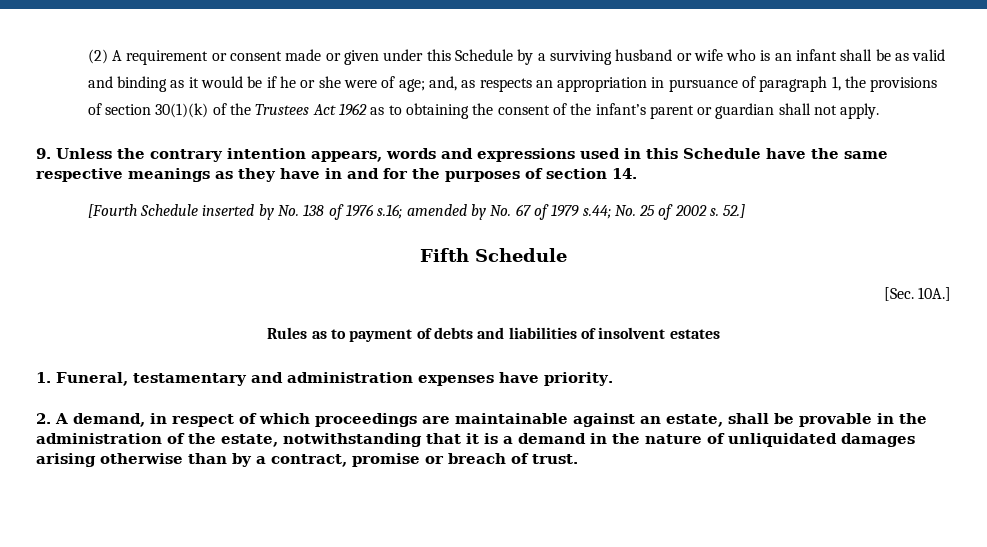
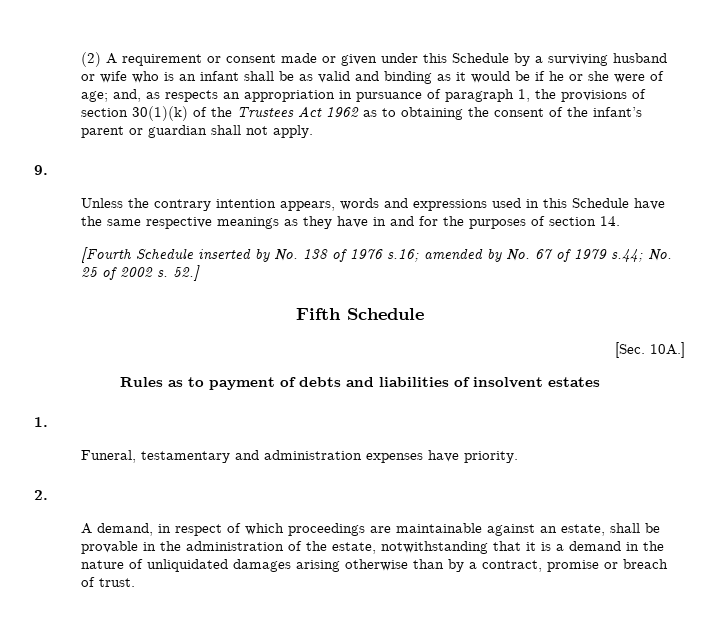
- 9. Unless the contrary intention appears, words and expressions used in this Schedule have the same respective meanings as they have in and for the purposes of section 14.
+ 9.
+ Unless the contrary intention appears, words and expressions used in this Schedule have the same respective meanings as they have in and for the purposes of section 14.
- 1. Funeral, testamentary and administration expenses have priority.
+ 1.
+ Funeral, testamentary and administration expenses have priority.
- 2. A demand, in respect of which proceedings are maintainable against an estate, shall be provable in the administration of the estate, notwithstanding that it is a demand in the nature of unliquidated damages arising otherwise than by a contract, promise or breach of trust.
+ 2.
+ A demand, in respect of which proceedings are maintainable against an estate, shall be provable in the administration of the estate, notwithstanding that it is a demand in the nature of unliquidated damages arising otherwise than by a contract, promise or breach of trust.

